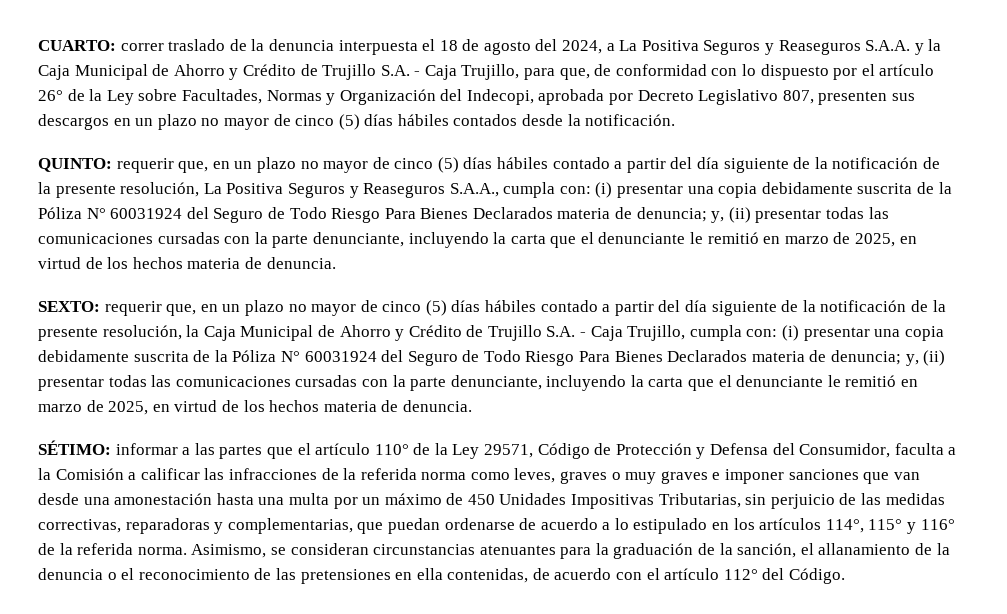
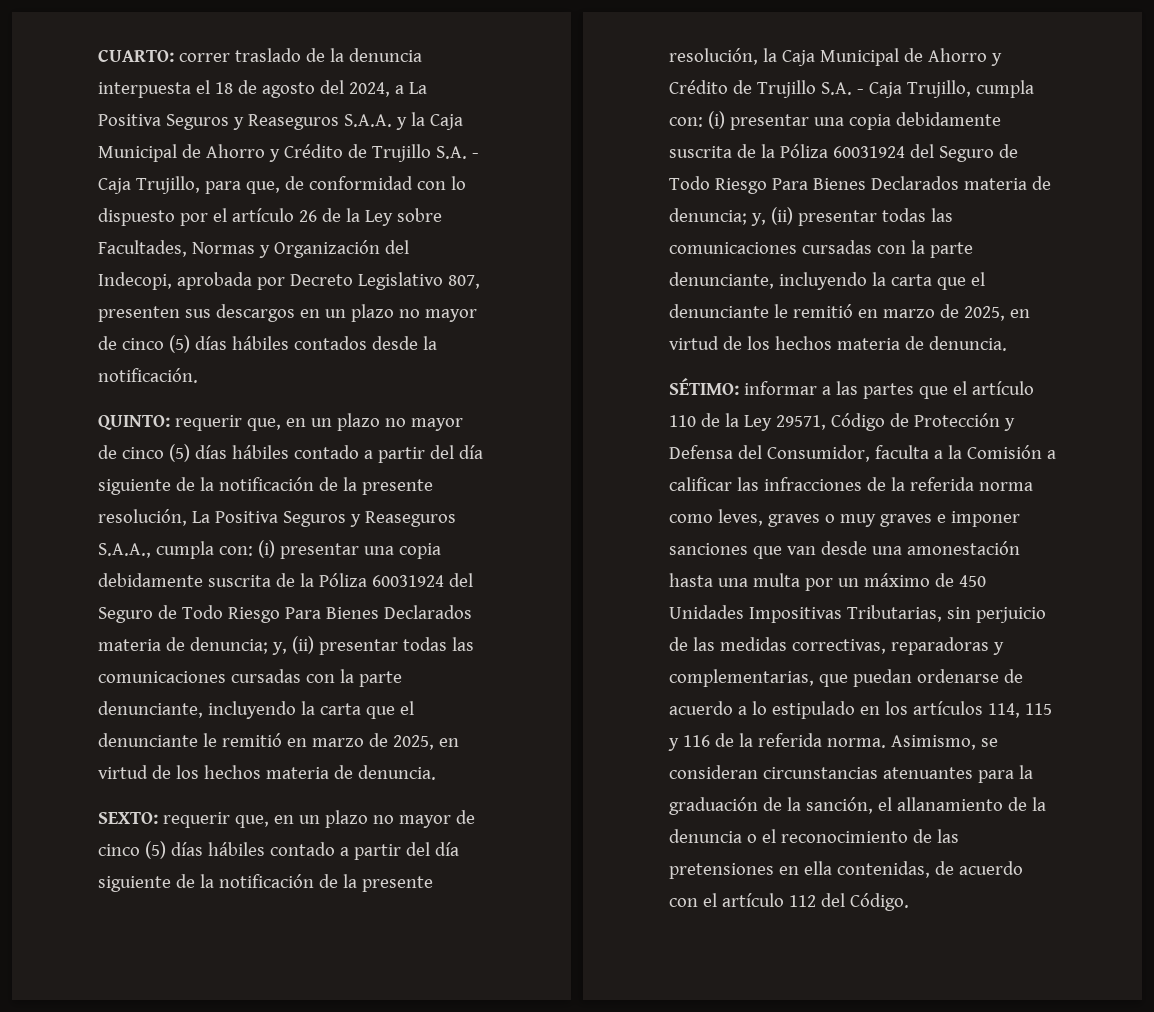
- correr traslado de la denuncia interpuesta el 18 de agosto del 2024, a La Positiva Seguros y Reaseguros S.A.A. y la Caja Municipal de Ahorro y Crédito de Trujillo S.A. - Caja Trujillo, para que, de conformidad con lo dispuesto por el artículo 26° de la Ley sobre Facultades, Normas y Organización del Indecopi, aprobada por Decreto Legislativo 807, presenten sus descargos en un plazo no mayor de cinco (5) días hábiles contados desde la notificación.
+ correr traslado de la denuncia interpuesta el 18 de agosto del 2024, a La Positiva Seguros y Reaseguros S.A.A. y la Caja Municipal de Ahorro y Crédito de Trujillo S.A. - Caja Trujillo, para que, de conformidad con lo dispuesto por el artículo 26 de la Ley sobre Facultades, Normas y Organización del Indecopi, aprobada por Decreto Legislativo 807, presenten sus descargos en un plazo no mayor de cinco (5) días hábiles contados desde la notificación.
- requerir que, en un plazo no mayor de cinco (5) días hábiles contado a partir del día siguiente de la notificación de la presente resolución, La Positiva Seguros y Reaseguros S.A.A., cumpla con: (i) presentar una copia debidamente suscrita de la Póliza N° 60031924 del Seguro de Todo Riesgo Para Bienes Declarados materia de denuncia;
+ requerir que, en un plazo no mayor de cinco (5) días hábiles contado a partir del día siguiente de la notificación de la presente resolución, La Positiva Seguros y Reaseguros S.A.A., cumpla con: (i) presentar una copia debidamente suscrita de la Póliza 60031924 del Seguro de Todo Riesgo Para Bienes Declarados materia de denuncia;
- requerir que, en un plazo no mayor de cinco (5) días hábiles contado a partir del día siguiente de la notificación de la presente resolución, la Caja Municipal de Ahorro y Crédito de Trujillo S.A. - Caja Trujillo, cumpla con: (i) presentar una copia debidamente suscrita de la Póliza N° 60031924 del Seguro de Todo Riesgo Para Bienes Declarados materia de denuncia;
+ requerir que, en un plazo no mayor de cinco (5) días hábiles contado a partir del día siguiente de la notificación de la presente resolución, la Caja Municipal de Ahorro y Crédito de Trujillo S.A. - Caja Trujillo, cumpla con: (i) presentar una copia debidamente suscrita de la Póliza 60031924 del Seguro de Todo Riesgo Para Bienes Declarados materia de denuncia;
- informar a las partes que el artículo 110° de la Ley 29571, Código de Protección y Defensa del Consumidor, faculta a la Comisión a calificar las infracciones de la referida norma como leves, graves o muy graves e imponer sanciones que van desde una amonestación hasta una multa por un máximo de 450 Unidades Impositivas Tributarias, sin perjuicio de las medidas correctivas, reparadoras y complementarias, que puedan ordenarse de acuerdo a lo estipulado en los artículos 114°, 115° y 116° de la referida norma.
+ informar a las partes que el artículo 110 de la Ley 29571, Código de Protección y Defensa del Consumidor, faculta a la Comisión a calificar las infracciones de la referida norma como leves, graves o muy graves e imponer sanciones que van desde una amonestación hasta una multa por un máximo de 450 Unidades Impositivas Tributarias, sin perjuicio de las medidas correctivas, reparadoras y complementarias, que puedan ordenarse de acuerdo a lo estipulado en los artículos 114, 115 y 116 de la referida norma.
- Asimismo, se consideran circunstancias atenuantes para la graduación de la sanción, el allanamiento de la denuncia o el reconocimiento de las pretensiones en ella contenidas, de acuerdo con el artículo 112° del Código.
+ Asimismo, se consideran circunstancias atenuantes para la graduación de la sanción, el allanamiento de la denuncia o el reconocimiento de las pretensiones en ella contenidas, de acuerdo con el artículo 112 del Código.

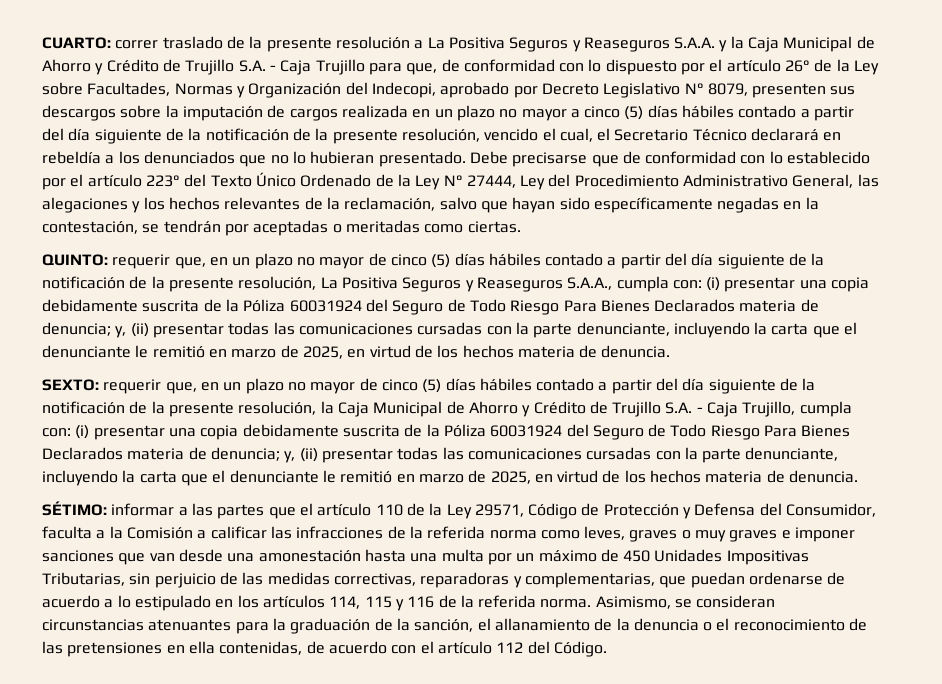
- CUARTO: correr traslado de la denuncia interpuesta el 18 de agosto del 2024, a La Positiva Seguros y Reaseguros S.A.A. y la Caja Municipal de Ahorro y Crédito de Trujillo S.A. - Caja Trujillo, para que, de conformidad con lo dispuesto por el artículo 26 de la Ley sobre Facultades, Normas y Organización del Indecopi, aprobada por Decreto Legislativo 807, presenten sus descargos en un plazo no mayor de cinco (5) días hábiles contados desde la notificación.
+ CUARTO: correr traslado de la presente resolución a La Positiva Seguros y Reaseguros S.A.A. y la Caja Municipal de Ahorro y Crédito de Trujillo S.A. - Caja Trujillo para que, de conformidad con lo dispuesto por el artículo 26° de la Ley sobre Facultades, Normas y Organización del Indecopi, aprobado por Decreto Legislativo N° 8079, presenten sus descargos sobre la imputación de cargos realizada en un plazo no mayor a cinco (5) días hábiles contado a partir del día siguiente de la notificación de la presente resolución, vencido el cual, el Secretario Técnico declarará en rebeldía a los denunciados que no lo hubieran presentado. Debe precisarse que de conformidad con lo establecido por el artículo 223° del Texto Único Ordenado de la Ley N° 27444, Ley del Procedimiento Administrativo General, las alegaciones y los hechos relevantes de la reclamación, salvo que hayan sido específicamente negadas en la contestación, se tendrán por aceptadas o meritadas como ciertas.

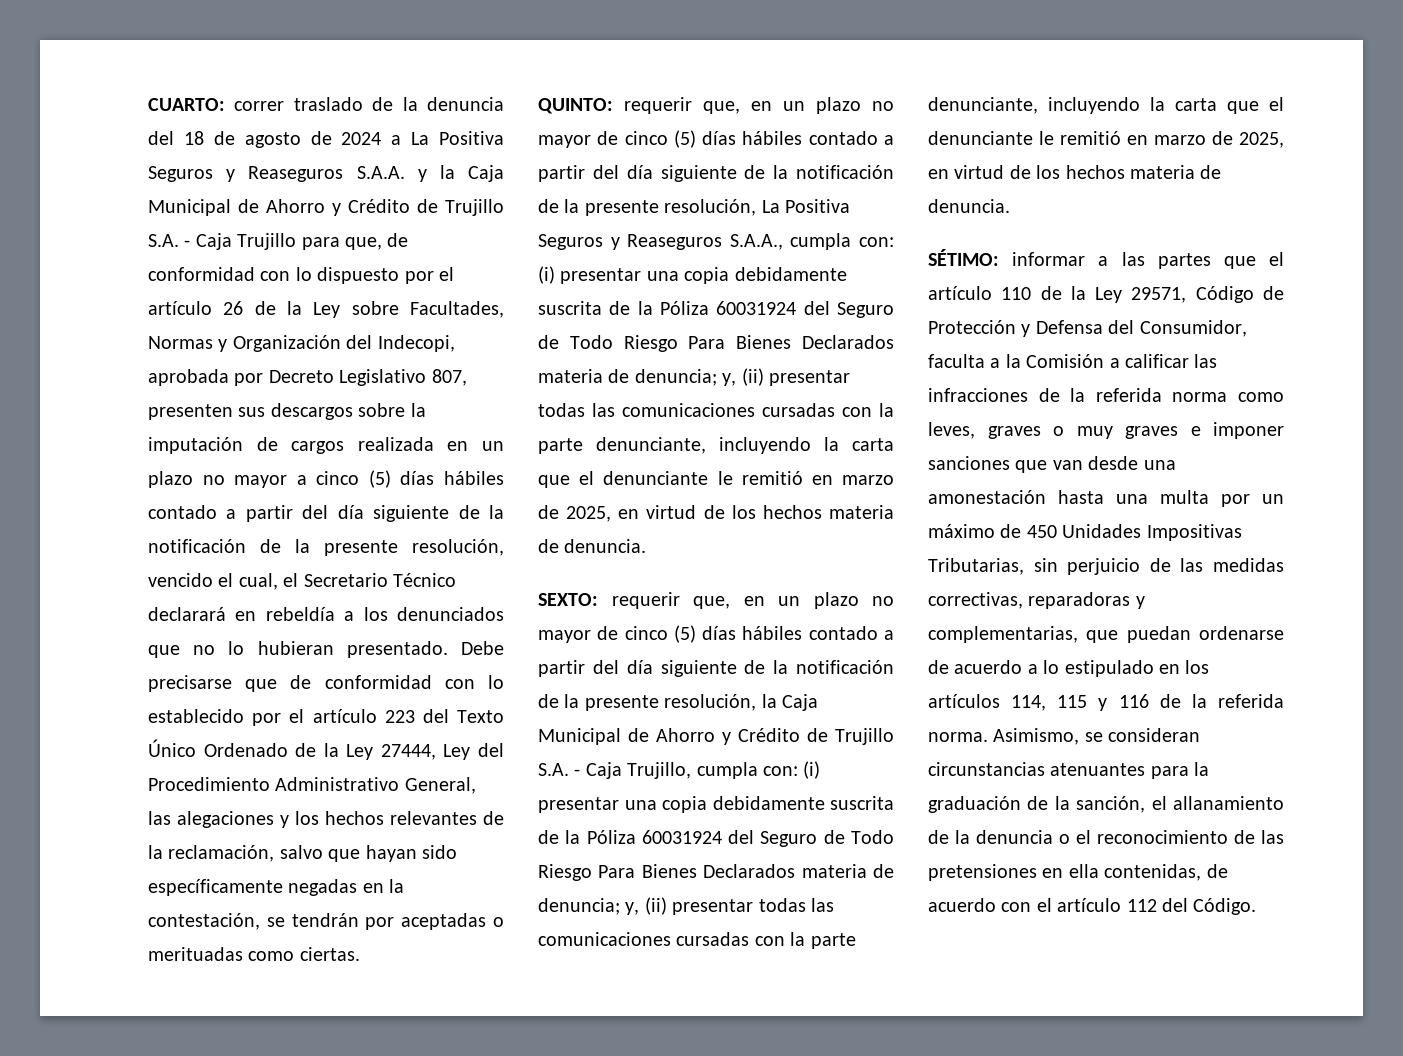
- correr traslado de la presente resolución a La Positiva Seguros y Reaseguros S.A.A. y la Caja Municipal de Ahorro y Crédito de Trujillo S.A. - Caja Trujillo para que, de conformidad con lo dispuesto por el artículo 26° de la Ley sobre Facultades, Normas y Organización del Indecopi, aprobado por Decreto Legislativo N° 8079, presenten sus descargos sobre la imputación de cargos realizada en un plazo no mayor a cinco (5) días hábiles contado a partir del día siguiente de la notificación de la presente resolución, vencido el cual, el Secretario Técnico declarará en rebeldía a los denunciados que no lo hubieran presentado.
+ correr traslado de la denuncia del 18 de agosto de 2024 a La Positiva Seguros y Reaseguros S.A.A. y la Caja Municipal de Ahorro y Crédito de Trujillo S.A. - Caja Trujillo para que, de conformidad con lo dispuesto por el artículo 26 de la Ley sobre Facultades, Normas y Organización del Indecopi, aprobada por Decreto Legislativo 807, presenten sus descargos sobre la imputación de cargos realizada en un plazo no mayor a cinco (5) días hábiles contado a partir del día siguiente de la notificación de la presente resolución, vencido el cual, el Secretario Técnico declarará en rebeldía a los denunciados que no lo hubieran presentado.
- Debe precisarse que de conformidad con lo establecido por el artículo 223° del Texto Único Ordenado de la Ley N° 27444, Ley del Procedimiento Administrativo General, las alegaciones y los hechos relevantes de la reclamación, salvo que hayan sido específicamente negadas en la contestación, se tendrán por aceptadas o meritadas como ciertas.
+ Debe precisarse que de conformidad con lo establecido por el artículo 223 del Texto Único Ordenado de la Ley 27444, Ley del Procedimiento Administrativo General, las alegaciones y los hechos relevantes de la reclamación, salvo que hayan sido específicamente negadas en la contestación, se tendrán por aceptadas o merituadas como ciertas.

